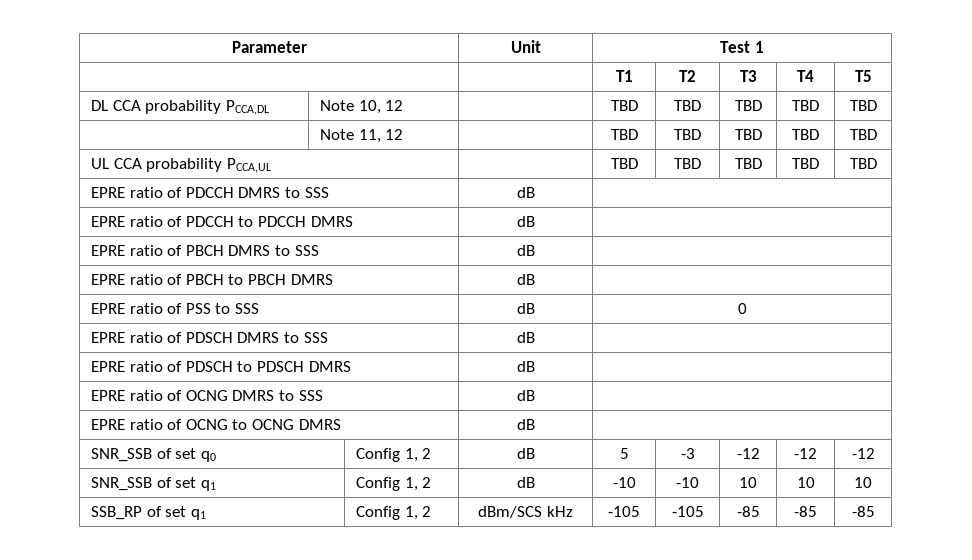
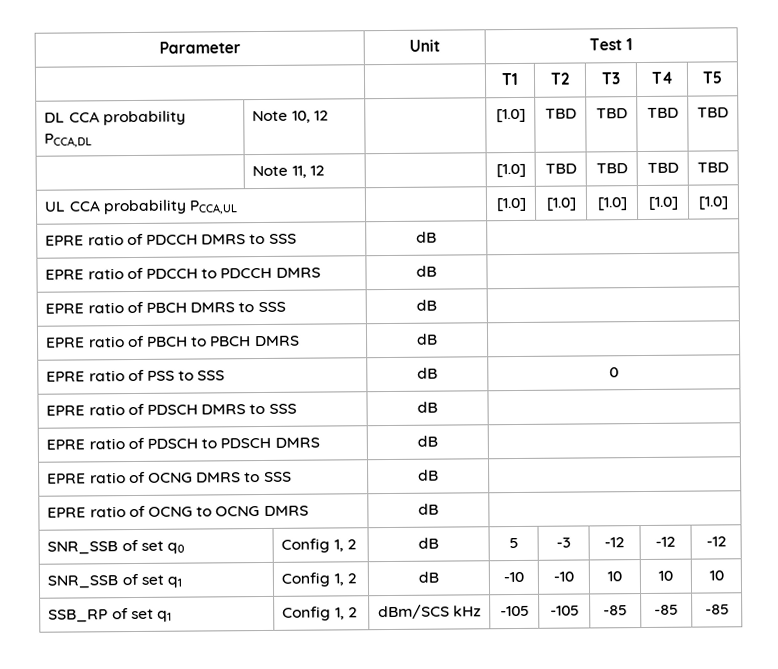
- DL CCA probability PCCA,DL | Note 10, 12 | | TBD | TBD | TBD | TBD | TBD
+ DL CCA probability PCCA,DL | Note 10, 12 | | [1.0] | TBD | TBD | TBD | TBD
- | Note 11, 12 | | TBD | TBD | TBD | TBD | TBD
+ | Note 11, 12 | | [1.0] | TBD | TBD | TBD | TBD
- UL CCA probability PCCA,UL | | TBD | TBD | TBD | TBD | TBD
+ UL CCA probability PCCA,UL | | [1.0] | [1.0] | [1.0] | [1.0] | [1.0]

